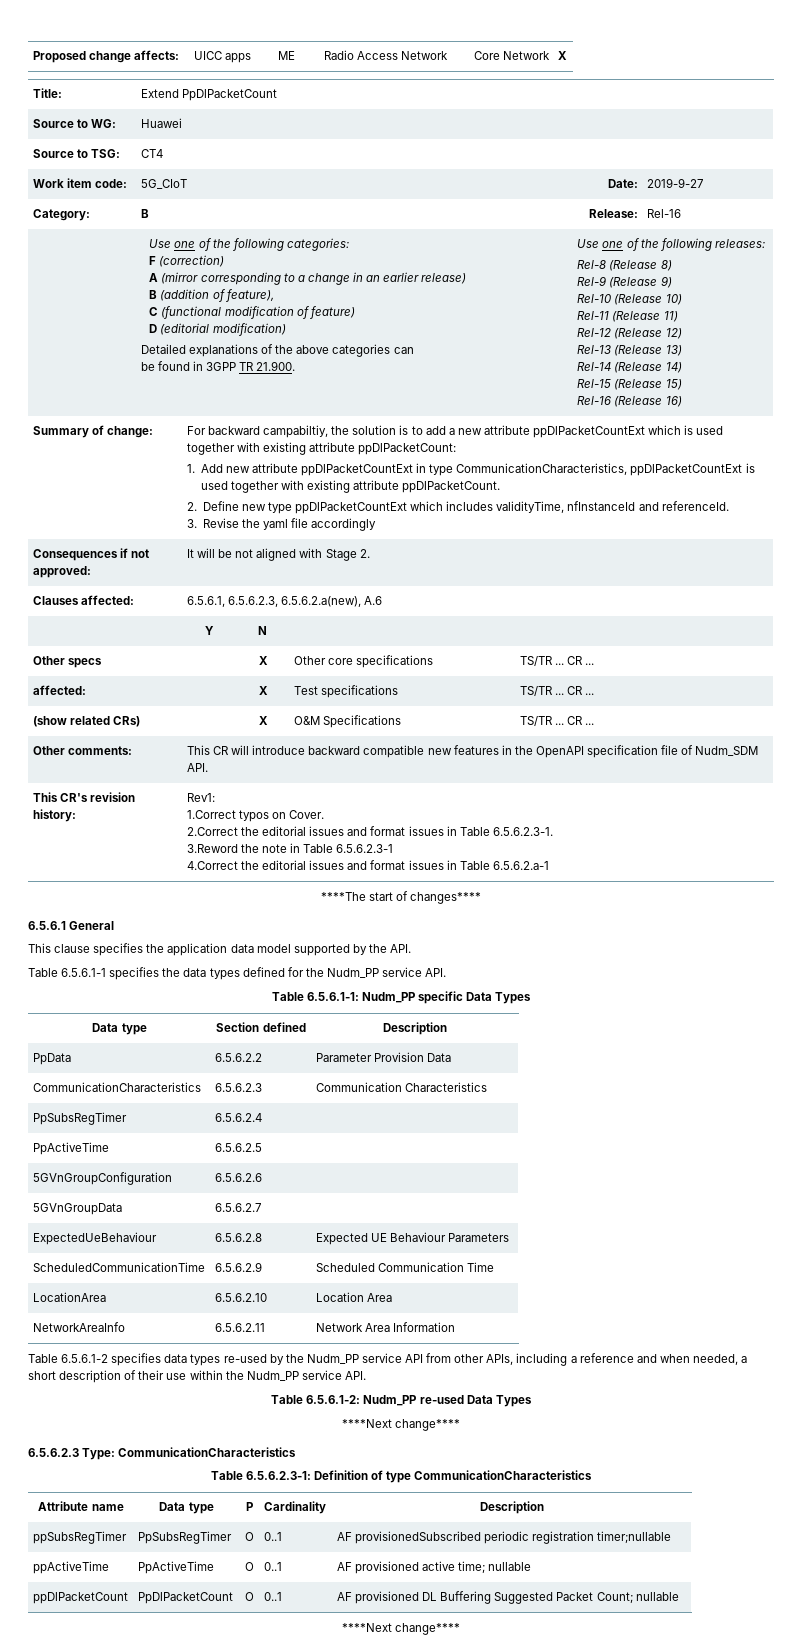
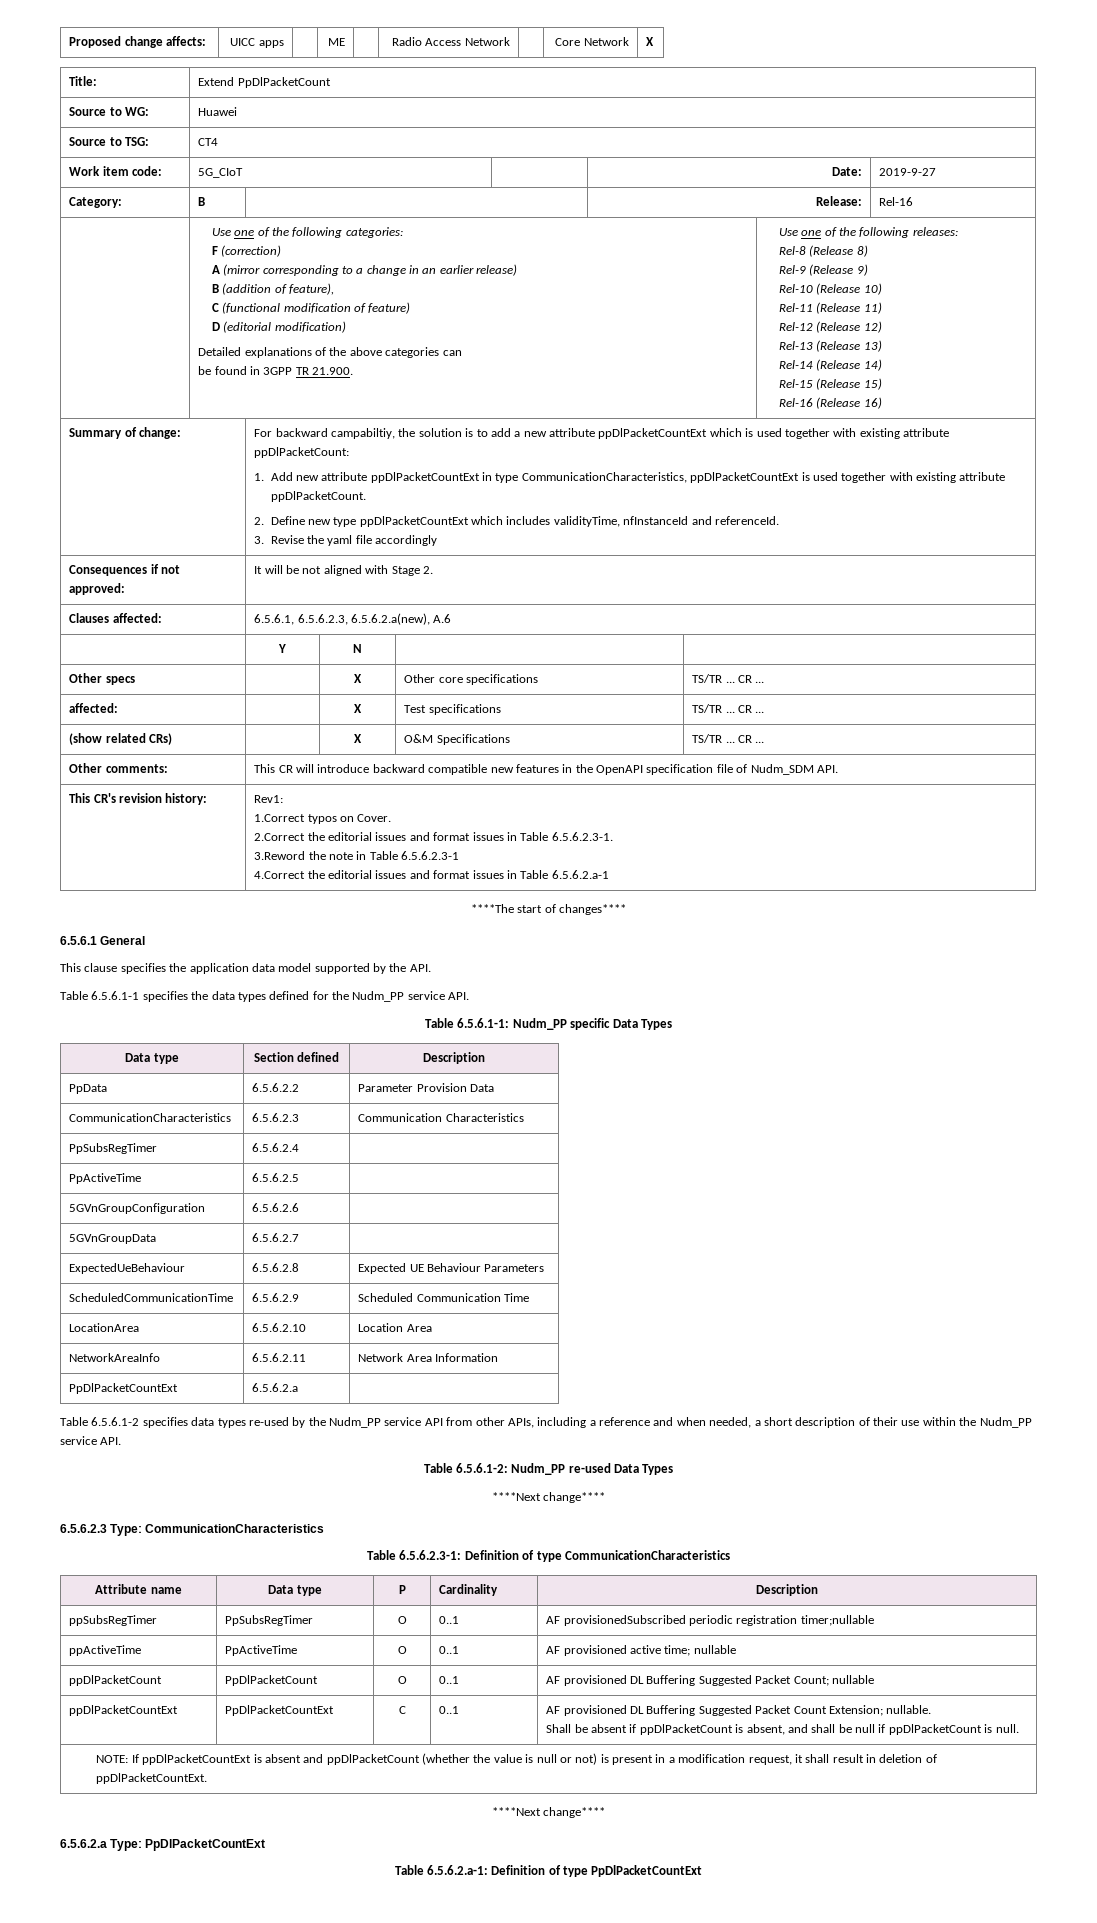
+ PpDlPacketCountExt | 6.5.6.2.a |
  ppDlPacketCount | PpDlPacketCount | O | 0..1 | AF provisioned DL Buffering Suggested Packet Count; nullable
+ ppDlPacketCountExt | PpDlPacketCountExt | C | 0..1 | AF provisioned DL Buffering Suggested Packet Count Extension; nullable.
+ Shall be absent if ppDlPacketCount is absent, and shall be null if ppDlPacketCount is null.
+ NOTE: If ppDlPacketCountExt is absent and ppDlPacketCount (whether the value is null or not) is present in a modification request, it shall result in deletion of ppDlPacketCountExt.
  ****Next change****
+ 6.5.6.2.a Type: PpDlPacketCountExt
+ Table 6.5.6.2.a-1: Definition of type PpDlPacketCountExt

